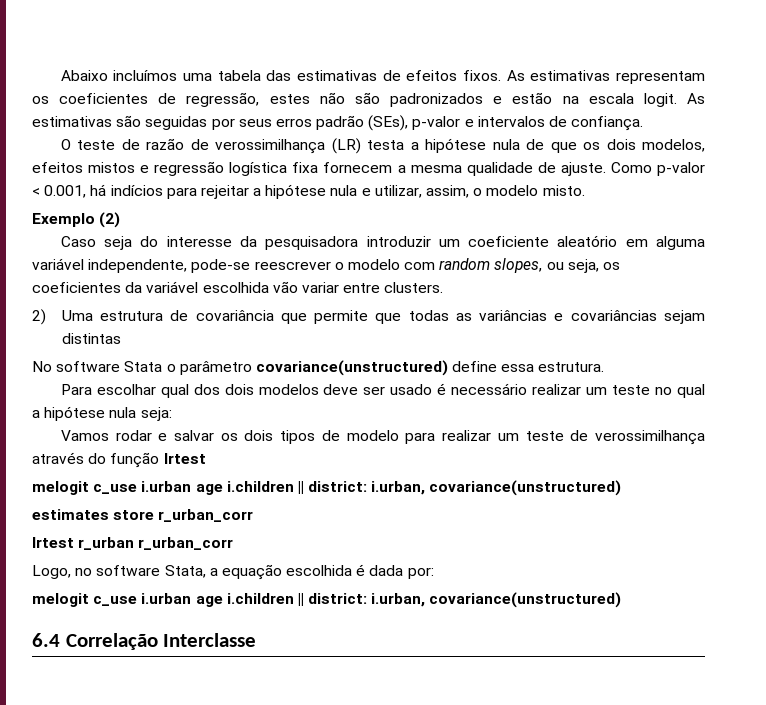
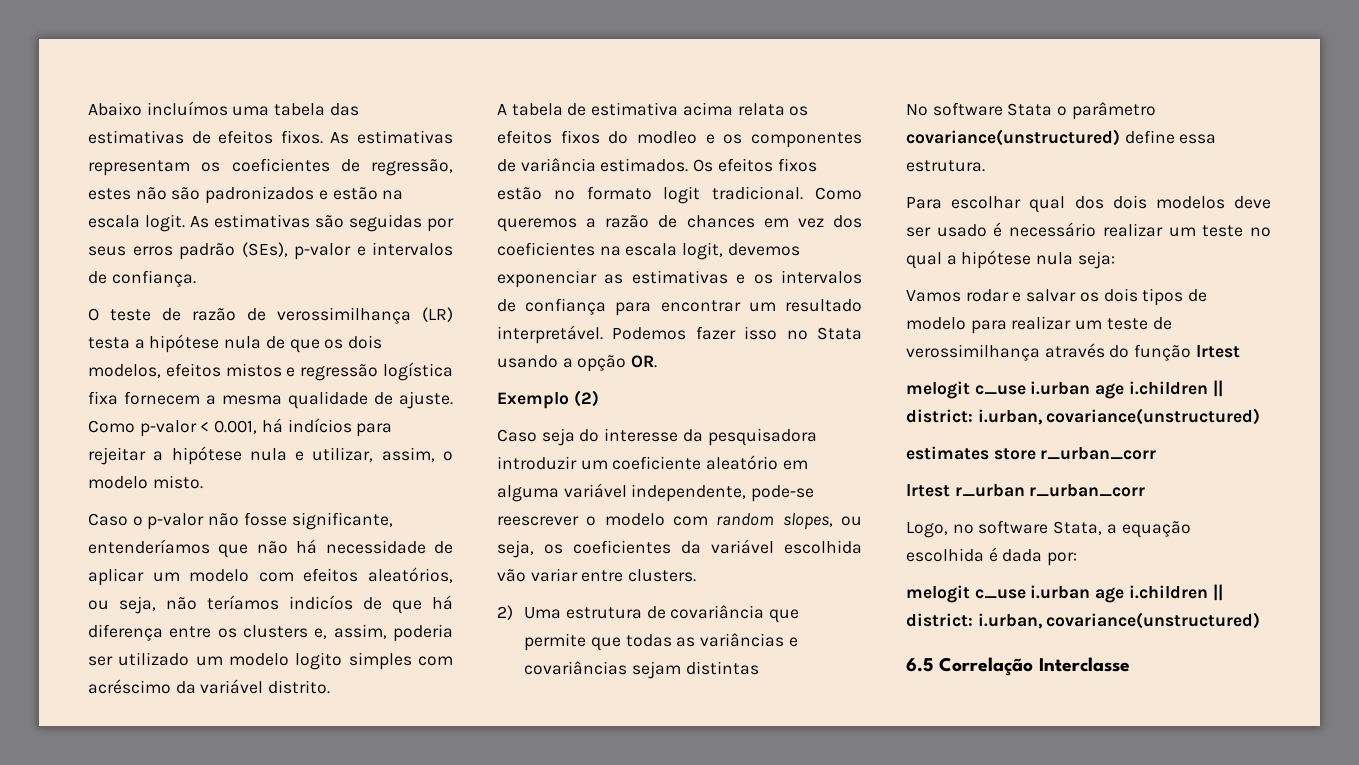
+ Caso o p-valor não fosse significante, entenderíamos que não há necessidade de aplicar um modelo com efeitos aleatórios, ou seja, não teríamos indicíos de que há diferença entre os clusters e, assim, poderia ser utilizado um modelo logito simples com acréscimo da variável distrito.
+ A tabela de estimativa acima relata os efeitos fixos do modleo e os componentes de variância estimados. Os efeitos fixos estão no formato logit tradicional. Como queremos a razão de chances em vez dos coeficientes na escala logit, devemos exponenciar as estimativas e os intervalos de confiança para encontrar um resultado interpretável. Podemos fazer isso no Stata usando a opção OR.
- 6.4 Correlação Interclasse
+ 6.5 Correlação Interclasse

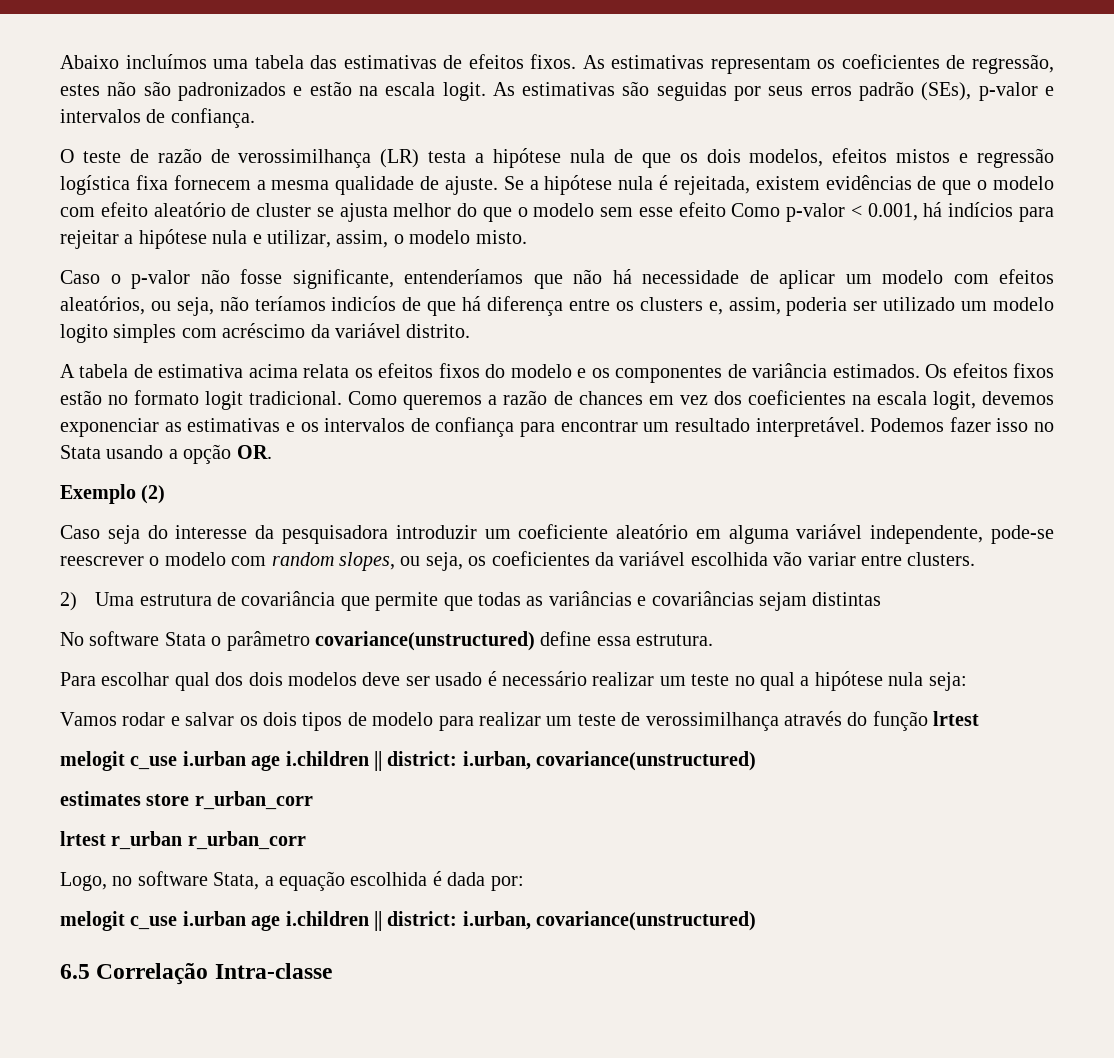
- Como p-valor < 0.001, há indícios para rejeitar a hipótese nula e utilizar, assim, o modelo misto.
+ Se a hipótese nula é rejeitada, existem evidências de que o modelo com efeito aleatório de cluster se ajusta melhor do que o modelo sem esse efeito Como p-valor < 0.001, há indícios para rejeitar a hipótese nula e utilizar, assim, o modelo misto.
- A tabela de estimativa acima relata os efeitos fixos do modleo e os componentes de variância estimados.
+ A tabela de estimativa acima relata os efeitos fixos do modelo e os componentes de variância estimados.
- 6.5 Correlação Interclasse
+ 6.5 Correlação Intra-classe

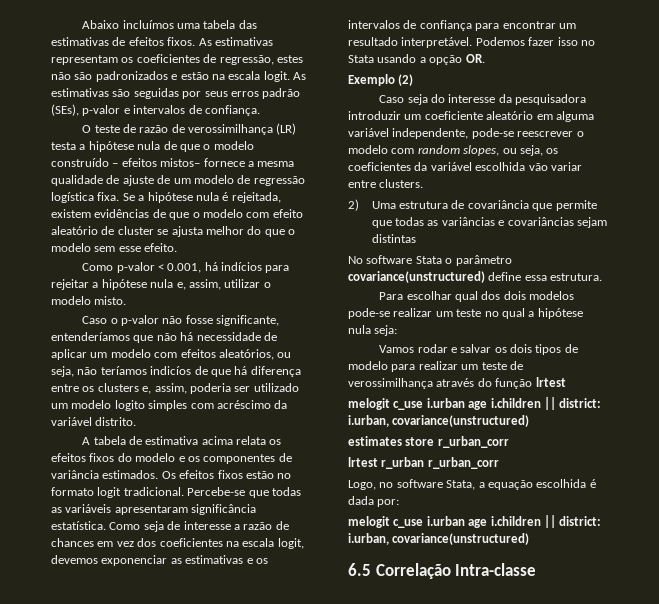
- O teste de razão de verossimilhança (LR) testa a hipótese nula de que os dois modelos, efeitos mistos e regressão logística fixa fornecem a mesma qualidade de ajuste.
+ O teste de razão de verossimilhança (LR) testa a hipótese nula de que o modelo construído – efeitos mistos– fornece a mesma qualidade de ajuste de um modelo de regressão logística fixa.
- Se a hipótese nula é rejeitada, existem evidências de que o modelo com efeito aleatório de cluster se ajusta melhor do que o modelo sem esse efeito Como p-valor < 0.001, há indícios para rejeitar a hipótese nula e utilizar, assim, o modelo misto.
+ Se a hipótese nula é rejeitada, existem evidências de que o modelo com efeito aleatório de cluster se ajusta melhor do que o modelo sem esse efeito.
+ Como p-valor < 0.001, há indícios para rejeitar a hipótese nula e, assim, utilizar o modelo misto.
- Como queremos a razão de chances em vez dos coeficientes na escala logit, devemos exponenciar as estimativas e os intervalos de confiança para encontrar um resultado interpretável.
+ Percebe-se que todas as variáveis apresentaram significância estatística. Como seja de interesse a razão de chances em vez dos coeficientes na escala logit, devemos exponenciar as estimativas e os intervalos de confiança para encontrar um resultado interpretável.
- Para escolhar qual dos dois modelos deve ser usado é necessário realizar um teste no qual a hipótese nula seja:
+ Para escolhar qual dos dois modelos pode-se realizar um teste no qual a hipótese nula seja:

